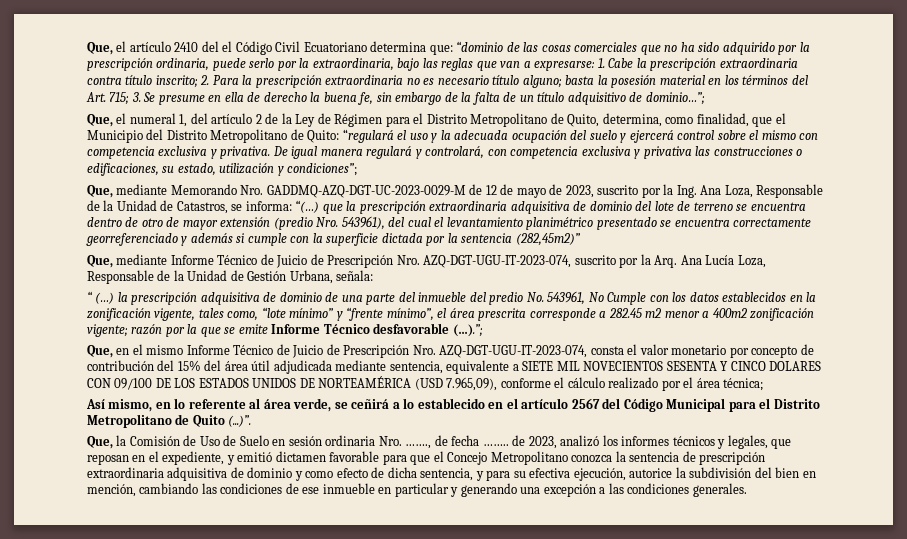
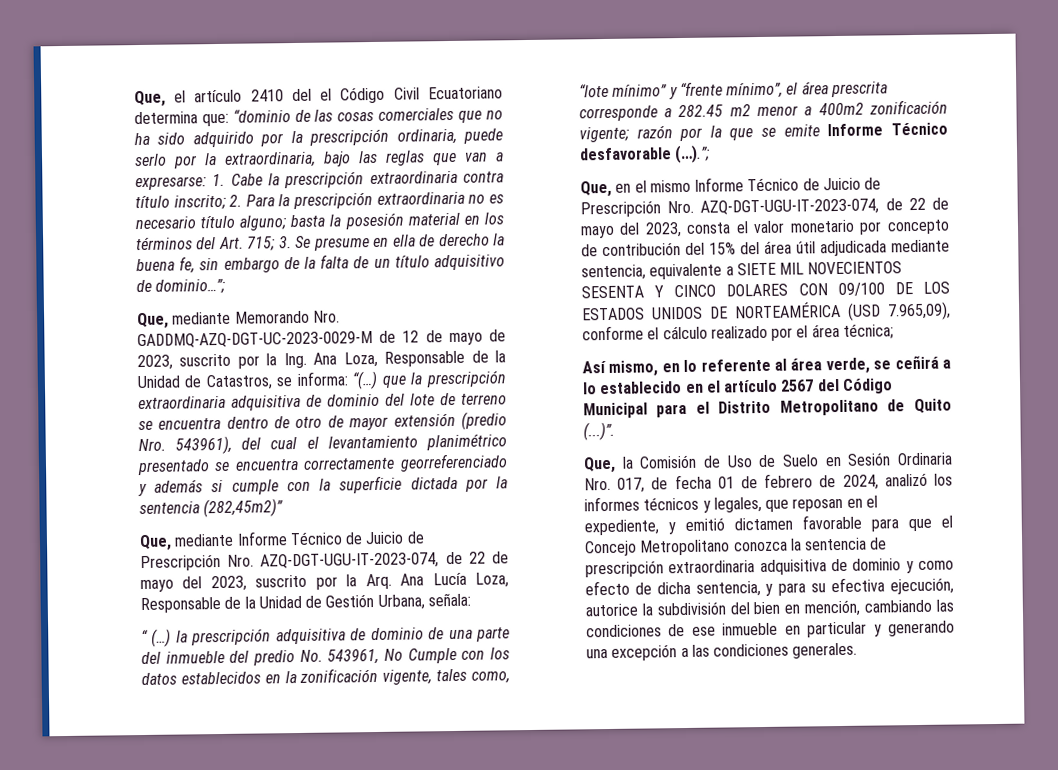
- Que, el numeral 1, del artículo 2 de la Ley de Régimen para el Distrito Metropolitano de Quito, determina, como finalidad, que el Municipio del Distrito Metropolitano de Quito: “regulará el uso y la adecuada ocupación del suelo y ejercerá control sobre el mismo con competencia exclusiva y privativa. De igual manera regulará y controlará, con competencia exclusiva y privativa las construcciones o edificaciones, su estado, utilización y condiciones”;
- Que, mediante Informe Técnico de Juicio de Prescripción Nro. AZQ-DGT-UGU-IT-2023-074, suscrito por la Arq. Ana Lucía Loza, Responsable de la Unidad de Gestión Urbana, señala:
+ Que, mediante Informe Técnico de Juicio de Prescripción Nro. AZQ-DGT-UGU-IT-2023-074, de 22 de mayo del 2023, suscrito por la Arq. Ana Lucía Loza, Responsable de la Unidad de Gestión Urbana, señala:
- Que, en el mismo Informe Técnico de Juicio de Prescripción Nro. AZQ-DGT-UGU-IT-2023-074, consta el valor monetario por concepto de contribución del 15% del área útil adjudicada mediante sentencia, equivalente a SIETE MIL NOVECIENTOS SESENTA Y CINCO DOLARES CON 09/100 DE LOS ESTADOS UNIDOS DE NORTEAMÉRICA (USD 7.965,09), conforme el cálculo realizado por el área técnica;
+ Que, en el mismo Informe Técnico de Juicio de Prescripción Nro. AZQ-DGT-UGU-IT-2023-074, de 22 de mayo del 2023, consta el valor monetario por concepto de contribución del 15% del área útil adjudicada mediante sentencia, equivalente a SIETE MIL NOVECIENTOS SESENTA Y CINCO DOLARES CON 09/100 DE LOS ESTADOS UNIDOS DE NORTEAMÉRICA (USD 7.965,09), conforme el cálculo realizado por el área técnica;
- Que, la Comisión de Uso de Suelo en sesión ordinaria Nro. ……., de fecha …….. de 2023, analizó los informes técnicos y legales, que reposan en el expediente, y emitió dictamen favorable para que el Concejo Metropolitano conozca la sentencia de prescripción extraordinaria adquisitiva de dominio y como efecto de dicha sentencia, y para su efectiva ejecución, autorice la subdivisión del bien en mención, cambiando las condiciones de ese inmueble en particular y generando una excepción a las condiciones generales.
+ Que, la Comisión de Uso de Suelo en Sesión Ordinaria Nro. 017, de fecha 01 de febrero de 2024, analizó los informes técnicos y legales, que reposan en el expediente, y emitió dictamen favorable para que el Concejo Metropolitano conozca la sentencia de prescripción extraordinaria adquisitiva de dominio y como efecto de dicha sentencia, y para su efectiva ejecución, autorice la subdivisión del bien en mención, cambiando las condiciones de ese inmueble en particular y generando una excepción a las condiciones generales.

